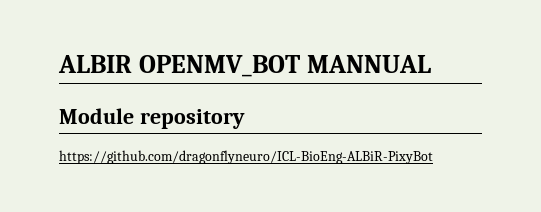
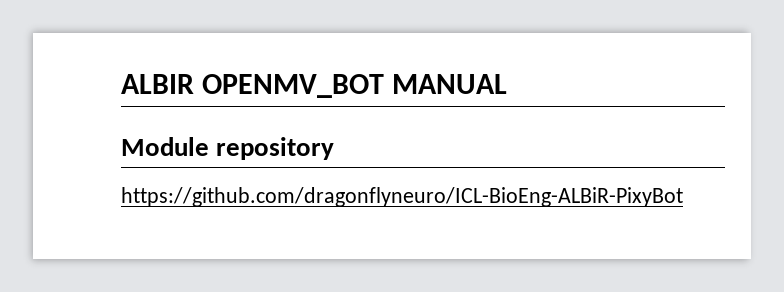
- ALBIR OPENMV_BOT MANNUAL
+ ALBIR OPENMV_BOT MANUAL

